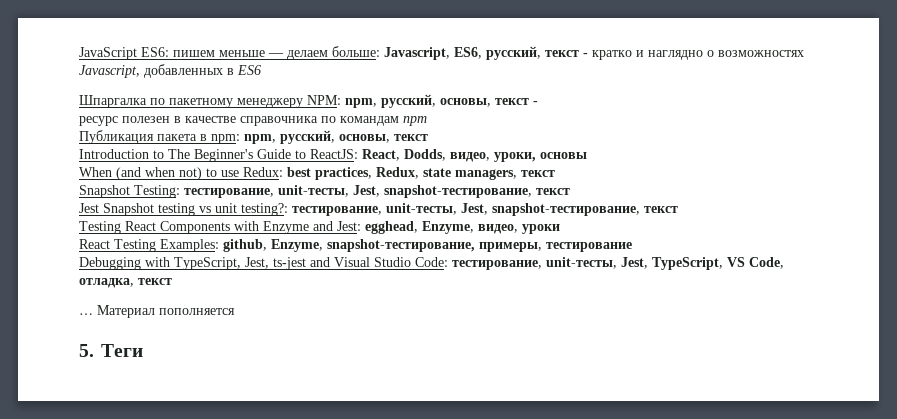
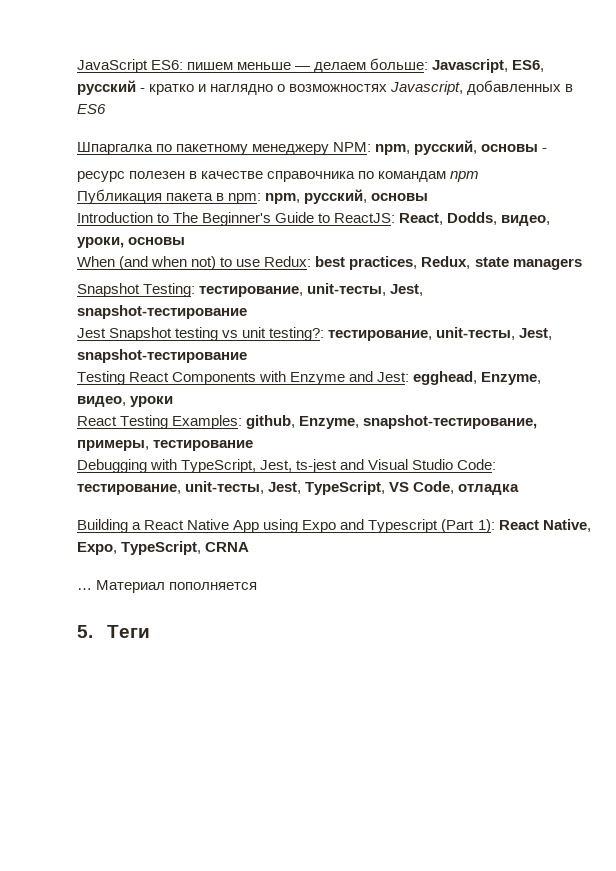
- JavaScript ES6: пишем меньше — делаем больше: Javascript, ES6, русский, текст - кратко и наглядно о возможностях Javascript, добавленных в ES6
+ JavaScript ES6: пишем меньше — делаем больше: Javascript, ES6, русский - кратко и наглядно о возможностях Javascript, добавленных в ES6
- Шпаргалка по пакетному менеджеру NPM: npm, русский, основы, текст -
+ Шпаргалка по пакетному менеджеру NPM: npm, русский, основы -
- Публикация пакета в npm: npm, русский, основы, текст
+ Публикация пакета в npm: npm, русский, основы
- When (and when not) to use Redux: best practices, Redux, state managers, текст
+ When (and when not) to use Redux: best practices, Redux, state managers
- Snapshot Testing: тестирование, unit-тесты, Jest, snapshot-тестирование, текст
+ Snapshot Testing: тестирование, unit-тесты, Jest, snapshot-тестирование
- Jest Snapshot testing vs unit testing?: тестирование, unit-тесты, Jest, snapshot-тестирование, текст
+ Jest Snapshot testing vs unit testing?: тестирование, unit-тесты, Jest, snapshot-тестирование
- Debugging with TypeScript, Jest, ts-jest and Visual Studio Code: тестирование, unit-тесты, Jest, TypeScript, VS Code, отладка, текст
+ Debugging with TypeScript, Jest, ts-jest and Visual Studio Code: тестирование, unit-тесты, Jest, TypeScript, VS Code, отладка
+ Building a React Native App using Expo and Typescript (Part 1): React Native, Expo, TypeScript, CRNA

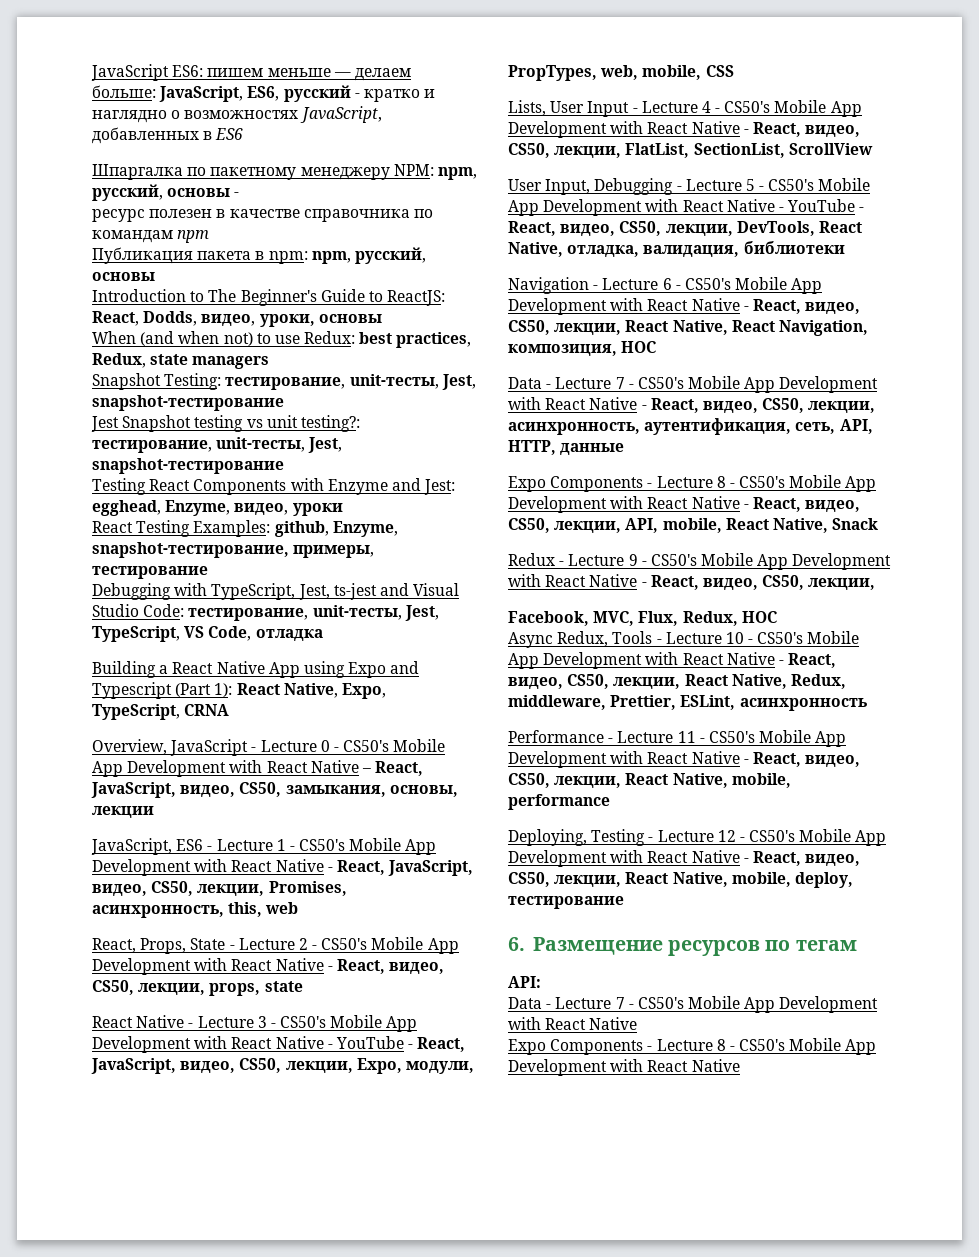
- JavaScript ES6: пишем меньше — делаем больше: Javascript, ES6, русский - кратко и наглядно о возможностях Javascript, добавленных в ES6
+ JavaScript ES6: пишем меньше — делаем больше: JavaScript, ES6, русский - кратко и наглядно о возможностях JavaScript, добавленных в ES6
- … Материал пополняется
- 5. Теги
+ Overview, JavaScript - Lecture 0 - CS50's Mobile App Development with React Native – React, JavaScript, видео, CS50, замыкания, основы, лекции
+ JavaScript, ES6 - Lecture 1 - CS50's Mobile App Development with React Native - React, JavaScript, видео, CS50, лекции, Promises, асинхронность, this, web
+ React, Props, State - Lecture 2 - CS50's Mobile App Development with React Native - React, видео, CS50, лекции, props, state
+ React Native - Lecture 3 - CS50's Mobile App Development with React Native - YouTube - React, JavaScript, видео, CS50, лекции, Expo, модули, PropTypes, web, mobile, CSS
+ Lists, User Input - Lecture 4 - CS50's Mobile App Development with React Native - React, видео, CS50, лекции, FlatList, SectionList, ScrollView
+ User Input, Debugging - Lecture 5 - CS50's Mobile App Development with React Native - YouTube - React, видео, CS50, лекции, DevTools, React Native, отладка, валидация, библиотеки
+ Navigation - Lecture 6 - CS50's Mobile App Development with React Native - React, видео, CS50, лекции, React Native, React Navigation, композиция, HOC
+ Data - Lecture 7 - CS50's Mobile App Development with React Native - React, видео, CS50, лекции, асинхронность, аутентификация, сеть, API, HTTP, данные
+ Expo Components - Lecture 8 - CS50's Mobile App Development with React Native - React, видео, CS50, лекции, API, mobile, React Native, Snack
+ Redux - Lecture 9 - CS50's Mobile App Development with React Native - React, видео, CS50, лекции,
+ Facebook, MVC, Flux, Redux, HOC
+ Async Redux, Tools - Lecture 10 - CS50's Mobile App Development with React Native - React, видео, CS50, лекции, React Native, Redux, middleware, Prettier, ESLint, асинхронность
+ Performance - Lecture 11 - CS50's Mobile App Development with React Native - React, видео, CS50, лекции, React Native, mobile, performance
+ Deploying, Testing - Lecture 12 - CS50's Mobile App Development with React Native - React, видео, CS50, лекции, React Native, mobile, deploy, тестирование
+ 6. Размещение ресурсов по тегам
+ API:
+ Data - Lecture 7 - CS50's Mobile App Development with React Native
+ Expo Components - Lecture 8 - CS50's Mobile App Development with React Native

